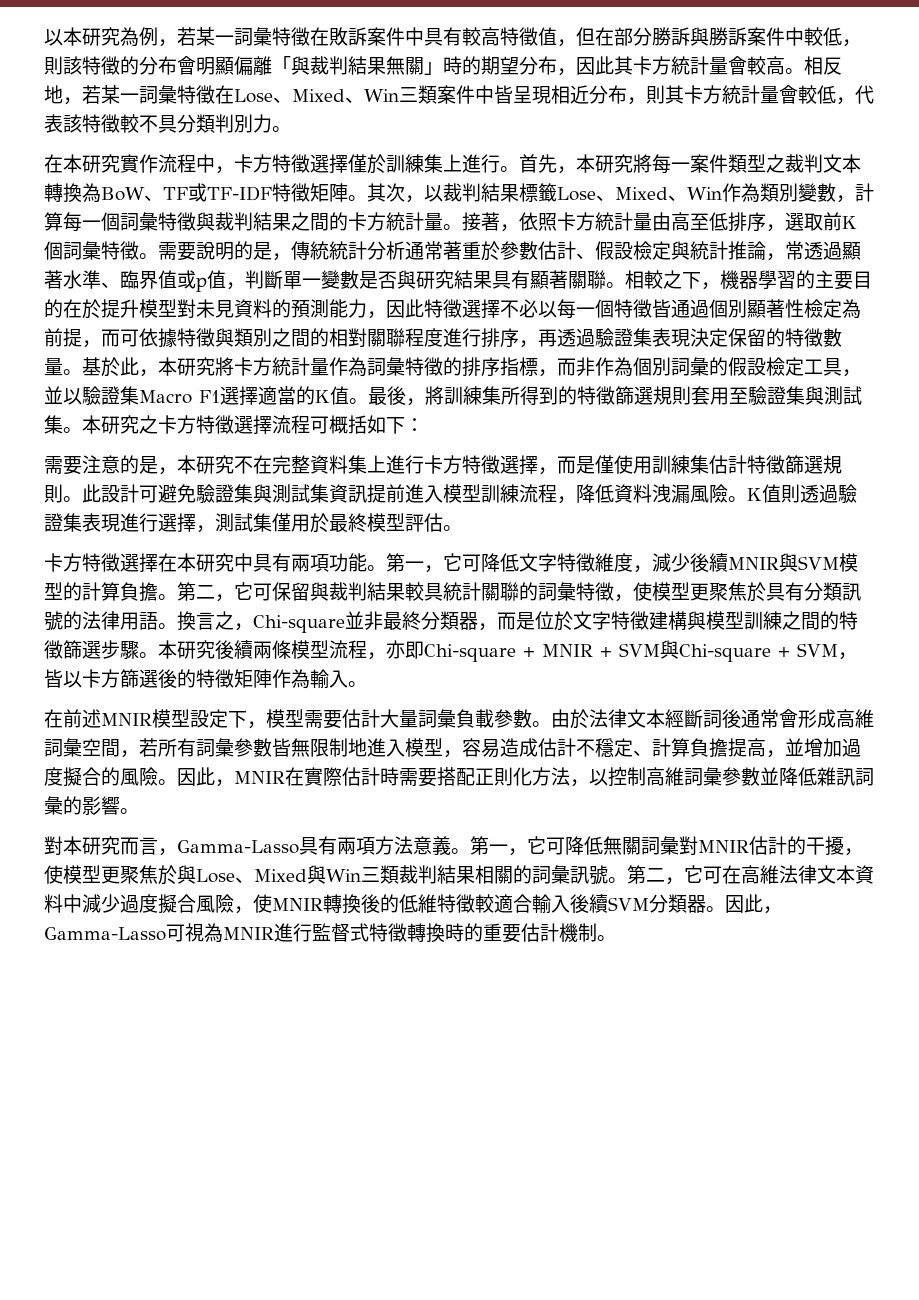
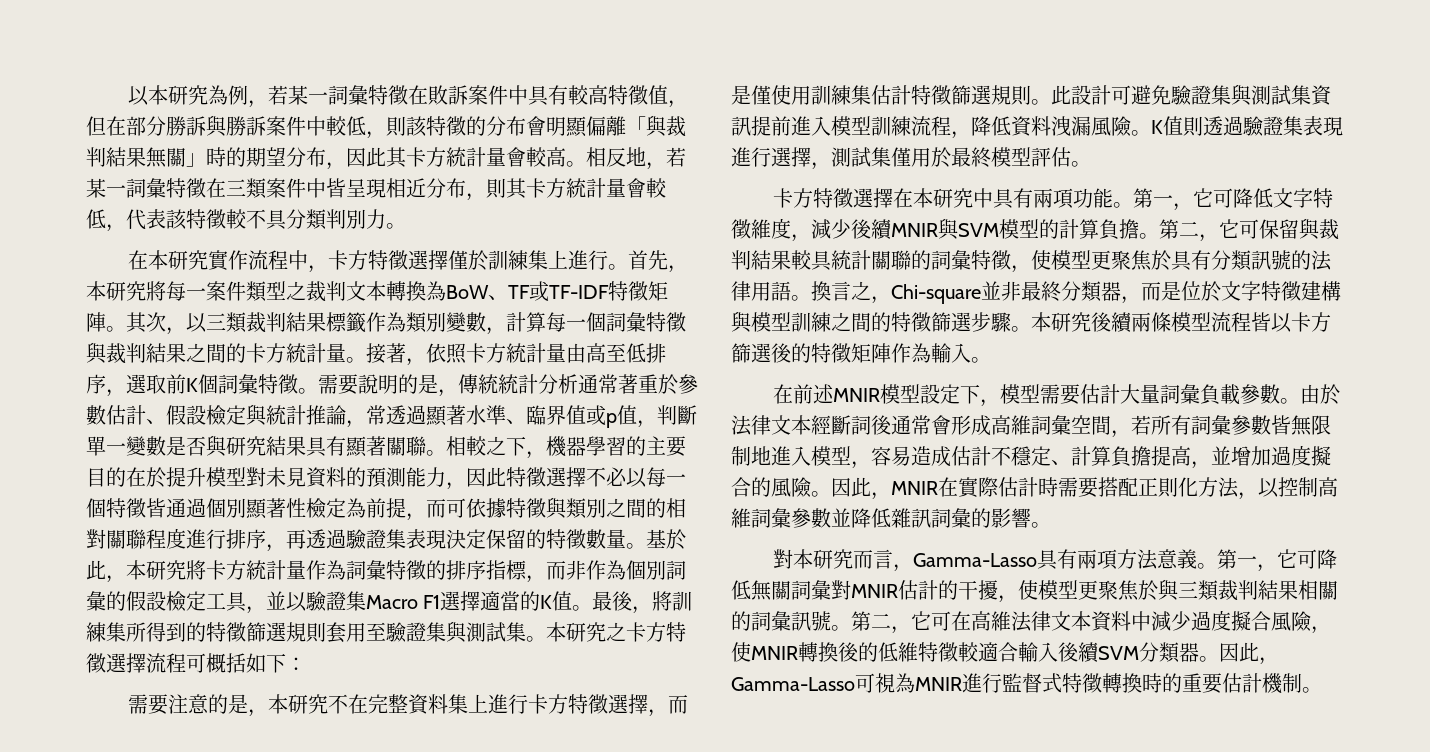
- 相反地，若某一詞彙特徵在Lose、Mixed、Win三類案件中皆呈現相近分布，則其卡方統計量會較低，代表該特徵較不具分類判別力。
+ 相反地，若某一詞彙特徵在三類案件中皆呈現相近分布，則其卡方統計量會較低，代表該特徵較不具分類判別力。
- 其次，以裁判結果標籤Lose、Mixed、Win作為類別變數，計算每一個詞彙特徵與裁判結果之間的卡方統計量。
+ 其次，以三類裁判結果標籤作為類別變數，計算每一個詞彙特徵與裁判結果之間的卡方統計量。
- 本研究後續兩條模型流程，亦即Chi-square + MNIR + SVM與Chi-square + SVM，皆以卡方篩選後的特徵矩陣作為輸入。
+ 本研究後續兩條模型流程皆以卡方篩選後的特徵矩陣作為輸入。
- 第一，它可降低無關詞彙對MNIR估計的干擾，使模型更聚焦於與Lose、Mixed與Win三類裁判結果相關的詞彙訊號。
+ 第一，它可降低無關詞彙對MNIR估計的干擾，使模型更聚焦於與三類裁判結果相關的詞彙訊號。

